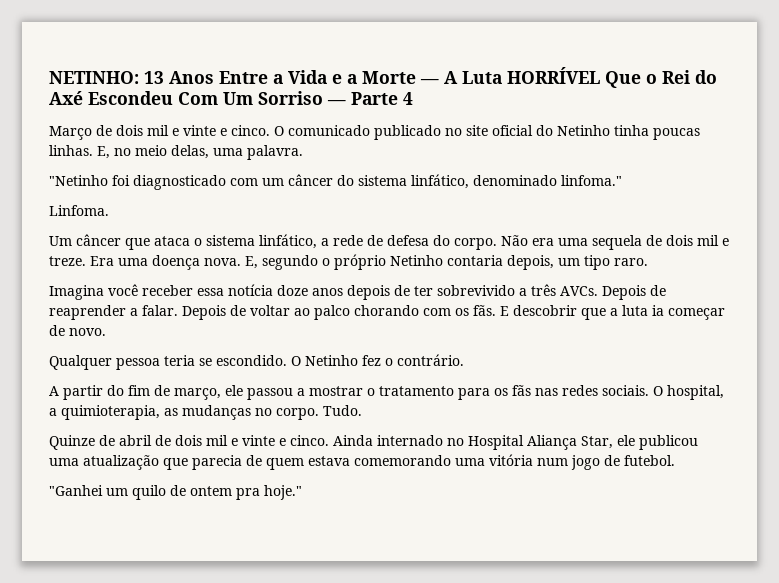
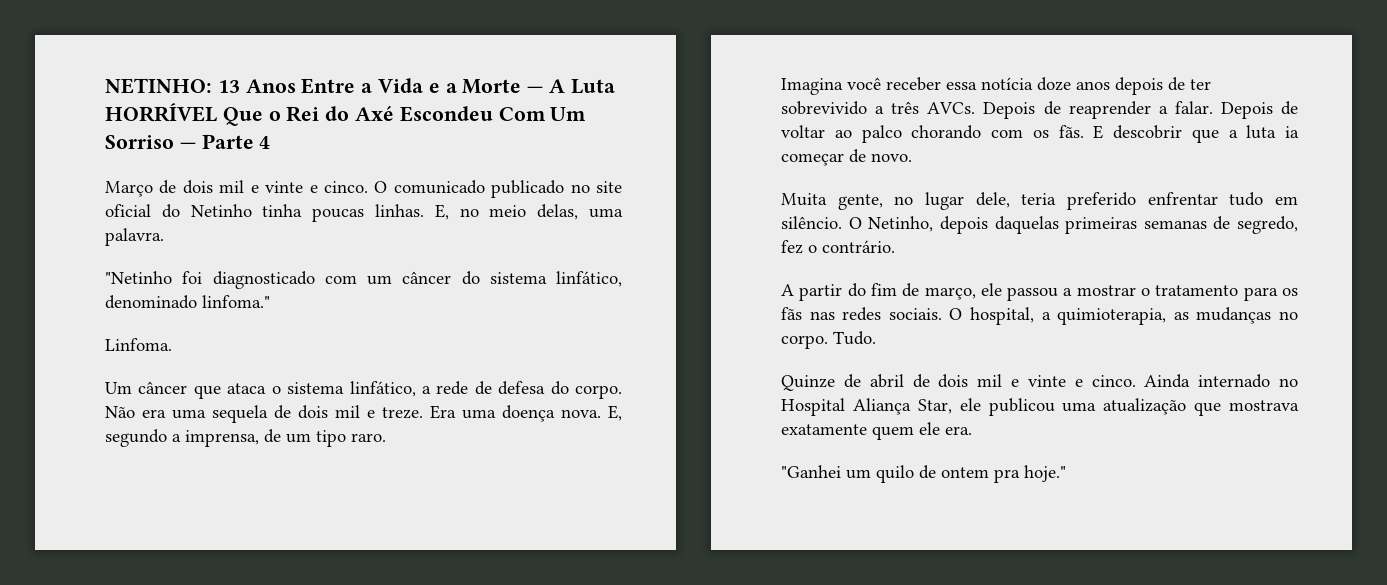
- E, segundo o próprio Netinho contaria depois, um tipo raro.
+ E, segundo a imprensa, de um tipo raro.
- Qualquer pessoa teria se escondido. O Netinho fez o contrário.
+ Muita gente, no lugar dele, teria preferido enfrentar tudo em silêncio. O Netinho, depois daquelas primeiras semanas de segredo, fez o contrário.
- Ainda internado no Hospital Aliança Star, ele publicou uma atualização que parecia de quem estava comemorando uma vitória num jogo de futebol.
+ Ainda internado no Hospital Aliança Star, ele publicou uma atualização que mostrava exatamente quem ele era.

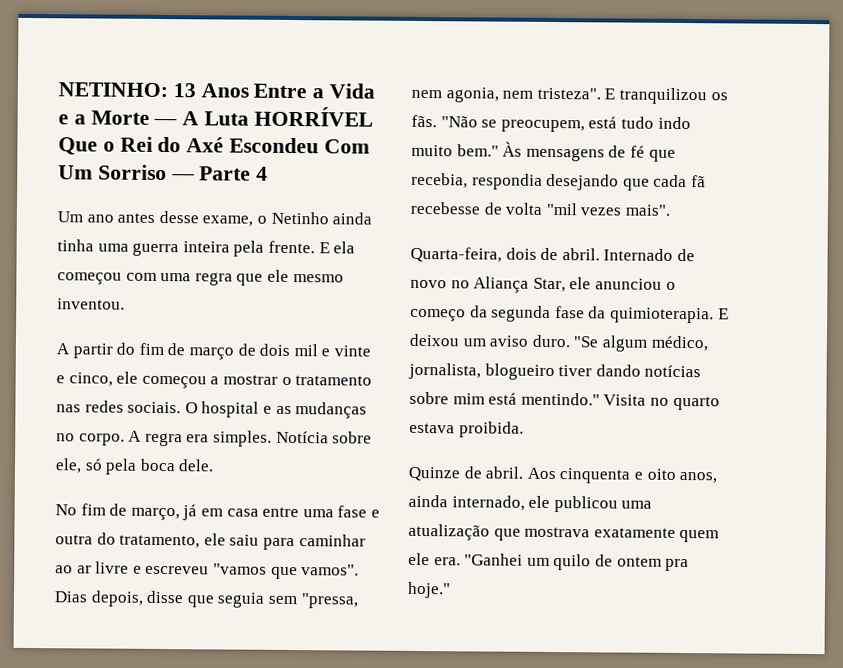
- Março de dois mil e vinte e cinco. O comunicado publicado no site oficial do Netinho tinha poucas linhas. E, no meio delas, uma palavra.
- "Netinho foi diagnosticado com um câncer do sistema linfático, denominado linfoma."
- Linfoma.
- Um câncer que ataca o sistema linfático, a rede de defesa do corpo. Não era uma sequela de dois mil e treze. Era uma doença nova. E, segundo a imprensa, de um tipo raro.
- Imagina você receber essa notícia doze anos depois de ter sobrevivido a três AVCs. Depois de reaprender a falar. Depois de voltar ao palco chorando com os fãs. E descobrir que a luta ia começar de novo.
- Muita gente, no lugar dele, teria preferido enfrentar tudo em silêncio. O Netinho, depois daquelas primeiras semanas de segredo, fez o contrário.
- A partir do fim de março, ele passou a mostrar o tratamento para os fãs nas redes sociais.
+ Um ano antes desse exame, o Netinho ainda tinha uma guerra inteira pela frente. E ela começou com uma regra que ele mesmo inventou.
+ A partir do fim de março de dois mil e vinte e cinco, ele começou a mostrar o tratamento nas redes sociais.
- O hospital, a quimioterapia, as mudanças no corpo.
+ O hospital e as mudanças no corpo.
- Tudo.
- Quinze de abril de dois mil e vinte e cinco. Ainda internado no Hospital Aliança Star, ele publicou uma atualização que mostrava exatamente quem ele era.
- "Ganhei um quilo de ontem pra hoje."
+ A regra era simples. Notícia sobre ele, só pela boca dele.
+ No fim de março, já em casa entre uma fase e outra do tratamento, ele saiu para caminhar ao ar livre e escreveu "vamos que vamos". Dias depois, disse que seguia sem "pressa, nem agonia, nem tristeza". E tranquilizou os fãs. "Não se preocupem, está tudo indo muito bem." Às mensagens de fé que recebia, respondia desejando que cada fã recebesse de volta "mil vezes mais".
+ Quarta-feira, dois de abril. Internado de novo no Aliança Star, ele anunciou o começo da segunda fase da quimioterapia. E deixou um aviso duro. "Se algum médico, jornalista, blogueiro tiver dando notícias sobre mim está mentindo." Visita no quarto estava proibida.
+ Quinze de abril. Aos cinquenta e oito anos, ainda internado, ele publicou uma atualização que mostrava exatamente quem ele era. "Ganhei um quilo de ontem pra hoje."

